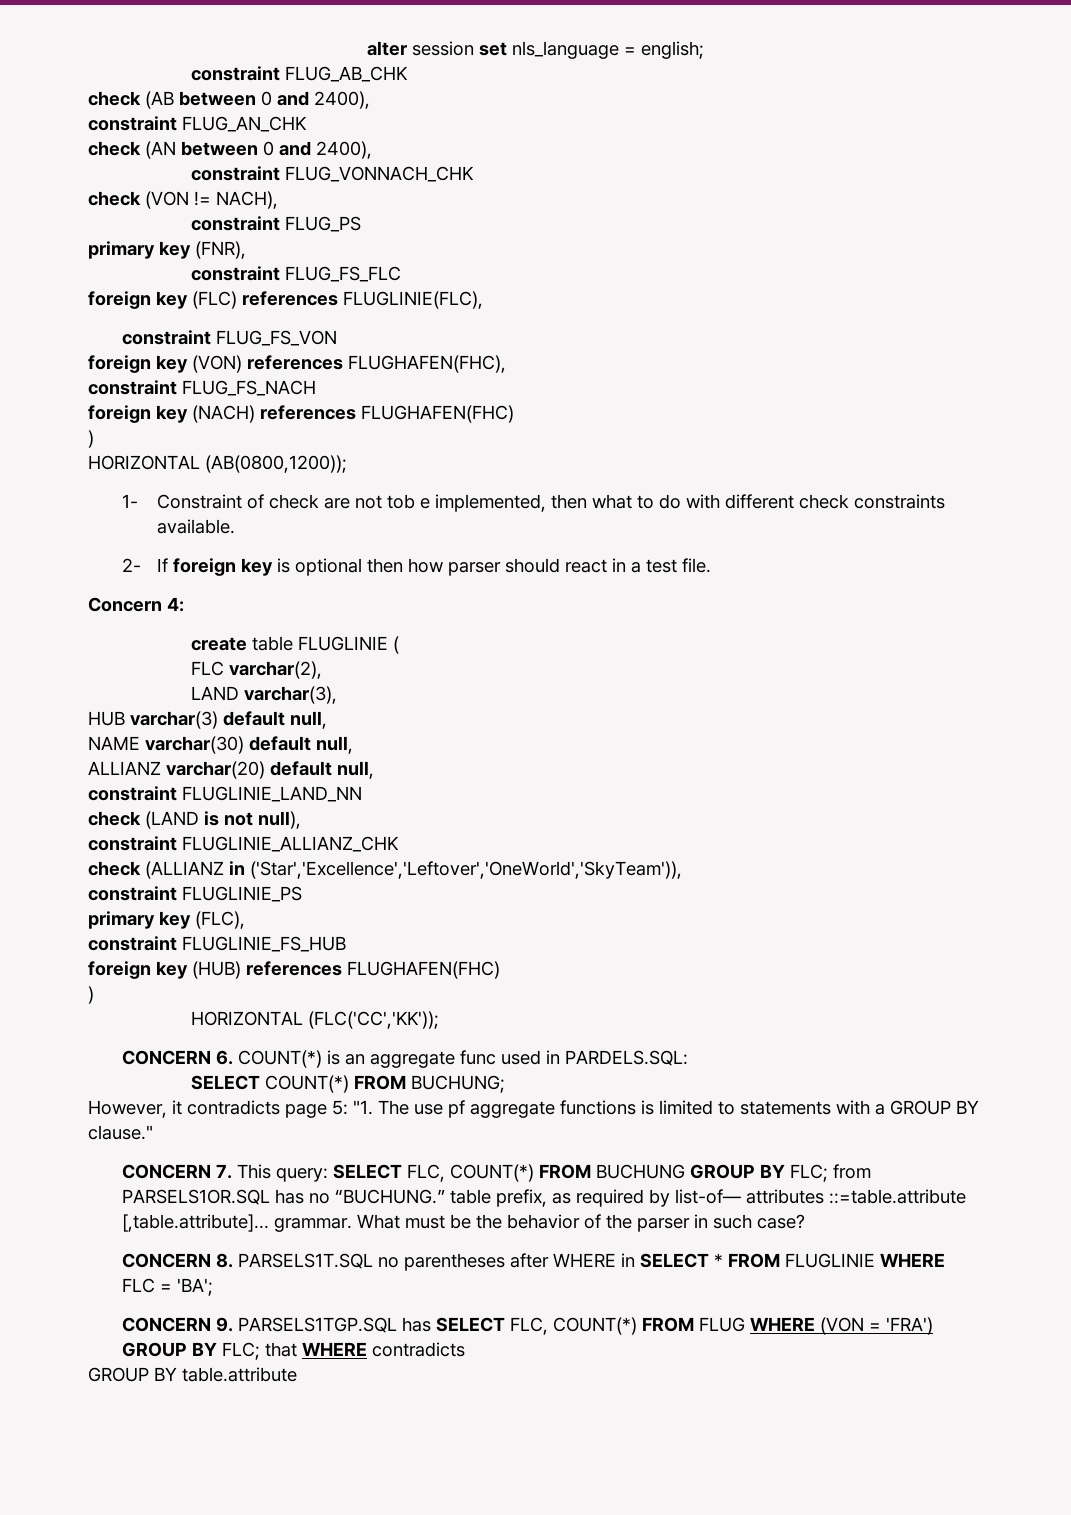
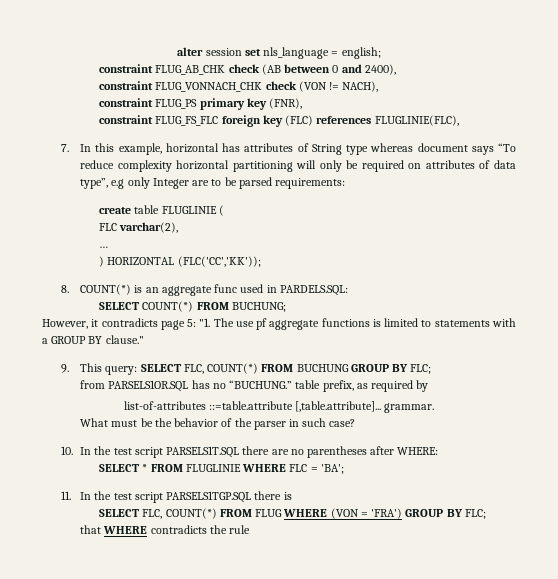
- constraint FLUG_AB_CHK
- check (AB between 0 and 2400),
+ constraint FLUG_AB_CHK check (AB between 0 and 2400),
- constraint FLUG_AN_CHK
- check (AN between 0 and 2400),
- constraint FLUG_VONNACH_CHK
- check (VON != NACH),
+ constraint FLUG_VONNACH_CHK check (VON != NACH),
- constraint FLUG_PS
- primary key (FNR),
+ constraint FLUG_PS primary key (FNR),
- constraint FLUG_FS_FLC
- foreign key (FLC) references FLUGLINIE(FLC),
+ constraint FLUG_FS_FLC foreign key (FLC) references FLUGLINIE(FLC),
- constraint FLUG_FS_VON
- foreign key (VON) references FLUGHAFEN(FHC),
- constraint FLUG_FS_NACH
- foreign key (NACH) references FLUGHAFEN(FHC)
- )
- HORIZONTAL (AB(0800,1200));
- 1- Constraint of check are not tob e implemented, then what to do with different check constraints available.
- 2- If foreign key is optional then how parser should react in a test file.
- Concern 4:
+ 7. In this example, horizontal has attributes of String type whereas document says “To reduce complexity horizontal partitioning will only be required on attributes of data type”, e.g only Integer are to be parsed requirements:
- LAND varchar(3),
- HUB varchar(3) default null,
- NAME varchar(30) default null,
- ALLIANZ varchar(20) default null,
- constraint FLUGLINIE_LAND_NN
- check (LAND is not null),
- constraint FLUGLINIE_ALLIANZ_CHK
- check (ALLIANZ in ('Star','Excellence','Leftover','OneWorld','SkyTeam')),
- constraint FLUGLINIE_PS
- primary key (FLC),
- constraint FLUGLINIE_FS_HUB
- foreign key (HUB) references FLUGHAFEN(FHC)
- )
- HORIZONTAL (FLC('CC','KK'));
+ …
+ ) HORIZONTAL (FLC('CC','KK'));
- CONCERN 6. COUNT(*) is an aggregate func used in PARDELS.SQL:
+ 8. COUNT(*) is an aggregate func used in PARDELS.SQL:
- CONCERN 7. This query: SELECT FLC, COUNT(*) FROM BUCHUNG GROUP BY FLC; from PARSELS1OR.SQL has no “BUCHUNG.” table prefix, as required by list-of— attributes ::=table.attribute [,table.attribute]... grammar. What must be the behavior of the parser in such case?
+ 9. This query: SELECT FLC, COUNT(*) FROM BUCHUNG GROUP BY FLC;
+ from PARSELS1OR.SQL has no “BUCHUNG.” table prefix, as required by
+ list-of-attributes ::=table.attribute [,table.attribute]... grammar.
+ What must be the behavior of the parser in such case?
- CONCERN 8. PARSELS1T.SQL no parentheses after WHERE in SELECT * FROM FLUGLINIE WHERE FLC = 'BA';
+ 10. In the test script PARSELS1T.SQL there are no parentheses after WHERE:
+ SELECT * FROM FLUGLINIE WHERE FLC = 'BA';
- CONCERN 9. PARSELS1TGP.SQL has SELECT FLC, COUNT(*) FROM FLUG WHERE (VON = 'FRA') GROUP BY FLC; that WHERE contradicts
- GROUP BY table.attribute
+ 11. In the test script PARSELS1TGP.SQL there is
+ SELECT FLC, COUNT(*) FROM FLUG WHERE (VON = 'FRA') GROUP BY FLC;
+ that WHERE contradicts the rule

